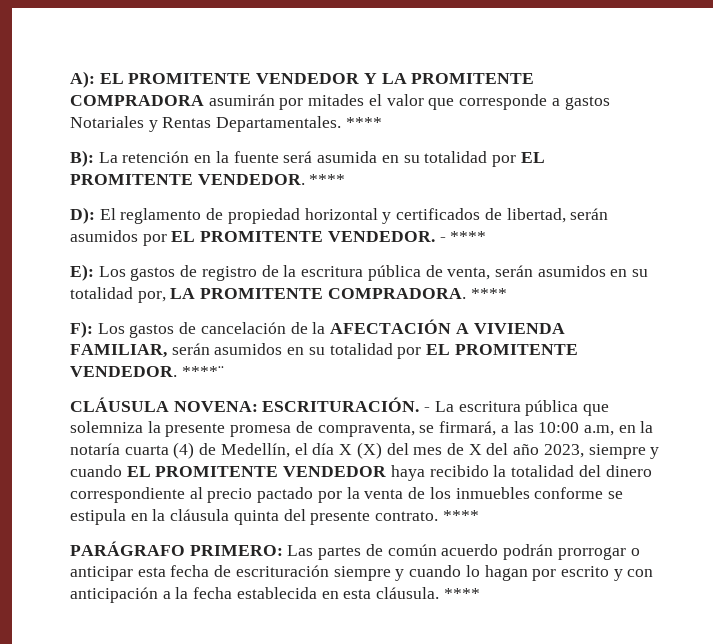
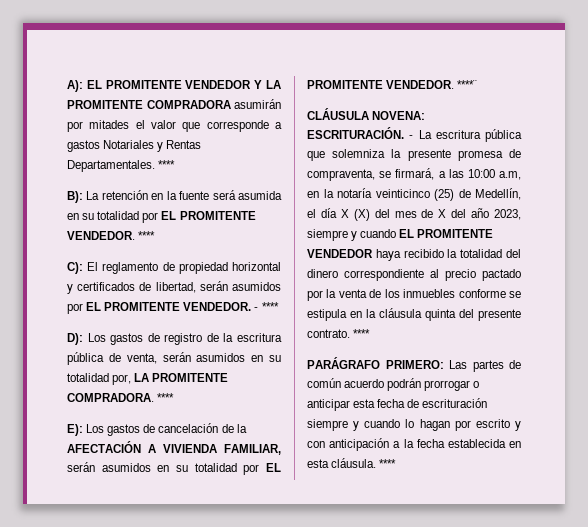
- D): El reglamento de propiedad horizontal y certificados de libertad, serán asumidos por EL PROMITENTE VENDEDOR.
+ C): El reglamento de propiedad horizontal y certificados de libertad, serán asumidos por EL PROMITENTE VENDEDOR.
- E): Los gastos de registro de la escritura pública de venta, serán asumidos en su totalidad por, LA PROMITENTE COMPRADORA.
+ D): Los gastos de registro de la escritura pública de venta, serán asumidos en su totalidad por, LA PROMITENTE COMPRADORA.
- F): Los gastos de cancelación de la AFECTACIÓN A VIVIENDA FAMILIAR, serán asumidos en su totalidad por EL PROMITENTE VENDEDOR.
+ E): Los gastos de cancelación de la AFECTACIÓN A VIVIENDA FAMILIAR, serán asumidos en su totalidad por EL PROMITENTE VENDEDOR.
- - La escritura pública que solemniza la presente promesa de compraventa, se firmará, a las 10:00 a.m, en la notaría cuarta (4) de Medellín, el día X (X) del mes de X del año 2023, siempre y cuando EL PROMITENTE VENDEDOR haya recibido la totalidad del dinero correspondiente al precio pactado por la venta de los inmuebles conforme se estipula en la cláusula quinta del presente contrato.
+ - La escritura pública que solemniza la presente promesa de compraventa, se firmará, a las 10:00 a.m, en la notaría veinticinco (25) de Medellín, el día X (X) del mes de X del año 2023, siempre y cuando EL PROMITENTE VENDEDOR haya recibido la totalidad del dinero correspondiente al precio pactado por la venta de los inmuebles conforme se estipula en la cláusula quinta del presente contrato.

